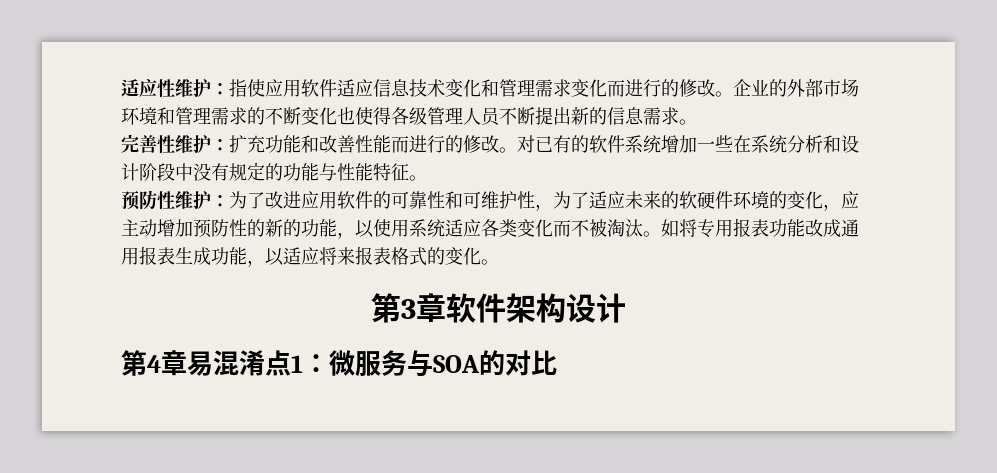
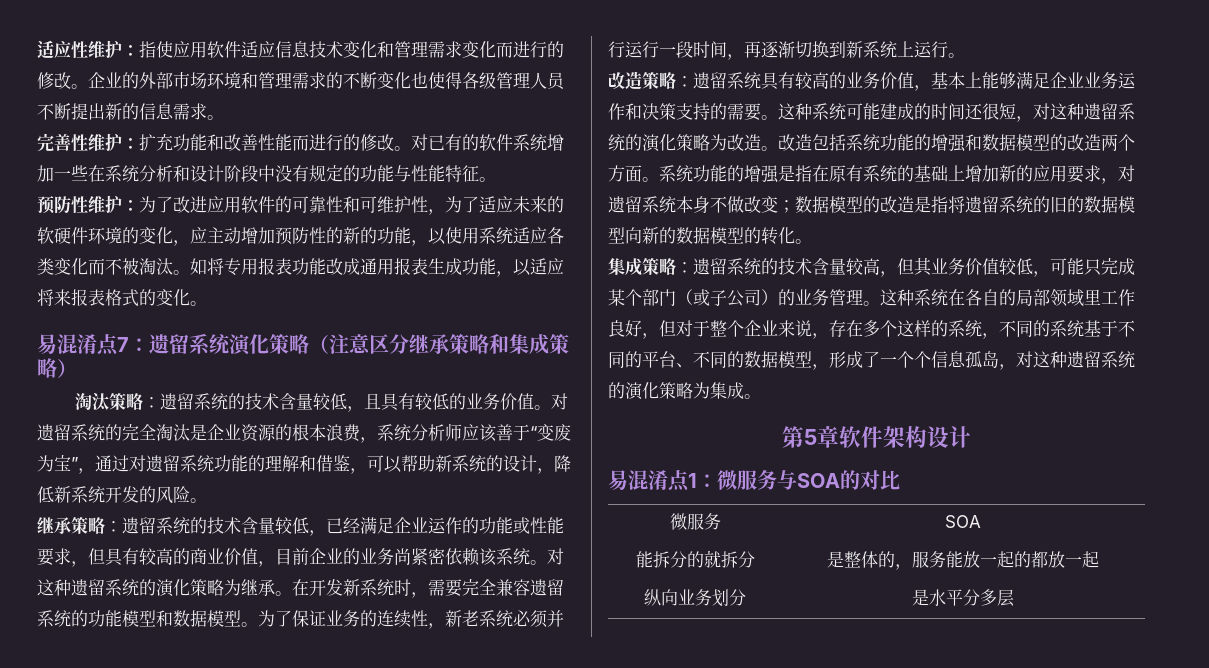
- 第3章软件架构设计
+ 易混淆点7：遗留系统演化策略（注意区分继承策略和集成策略）
+ 淘汰策略：遗留系统的技术含量较低，且具有较低的业务价值。对遗留系统的完全淘汰是企业资源的根本浪费，系统分析师应该善于“变废为宝”，通过对遗留系统功能的理解和借鉴，可以帮助新系统的设计，降低新系统开发的风险。
+ 继承策略：遗留系统的技术含量较低，已经满足企业运作的功能或性能要求，但具有较高的商业价值，目前企业的业务尚紧密依赖该系统。对这种遗留系统的演化策略为继承。在开发新系统时，需要完全兼容遗留系统的功能模型和数据模型。为了保证业务的连续性，新老系统必须并行运行一段时间，再逐渐切换到新系统上运行。
+ 改造策略：遗留系统具有较高的业务价值，基本上能够满足企业业务运作和决策支持的需要。这种系统可能建成的时间还很短，对这种遗留系统的演化策略为改造。改造包括系统功能的增强和数据模型的改造两个方面。系统功能的增强是指在原有系统的基础上增加新的应用要求，对遗留系统本身不做改变；数据模型的改造是指将遗留系统的旧的数据模型向新的数据模型的转化。
+ 集成策略：遗留系统的技术含量较高，但其业务价值较低，可能只完成某个部门（或子公司）的业务管理。这种系统在各自的局部领域里工作良好，但对于整个企业来说，存在多个这样的系统，不同的系统基于不同的平台、不同的数据模型，形成了一个个信息孤岛，对这种遗留系统的演化策略为集成。
+ 第5章软件架构设计
- 第4章易混淆点1：微服务与SOA的对比
+ 易混淆点1：微服务与SOA的对比
+ 微服务 | SOA
+ 能拆分的就拆分 | 是整体的，服务能放一起的都放一起
+ 纵向业务划分 | 是水平分多层

